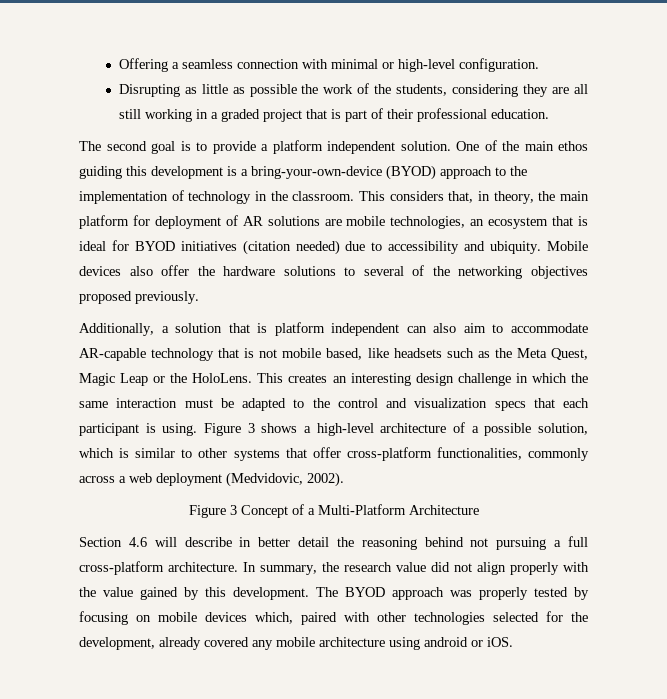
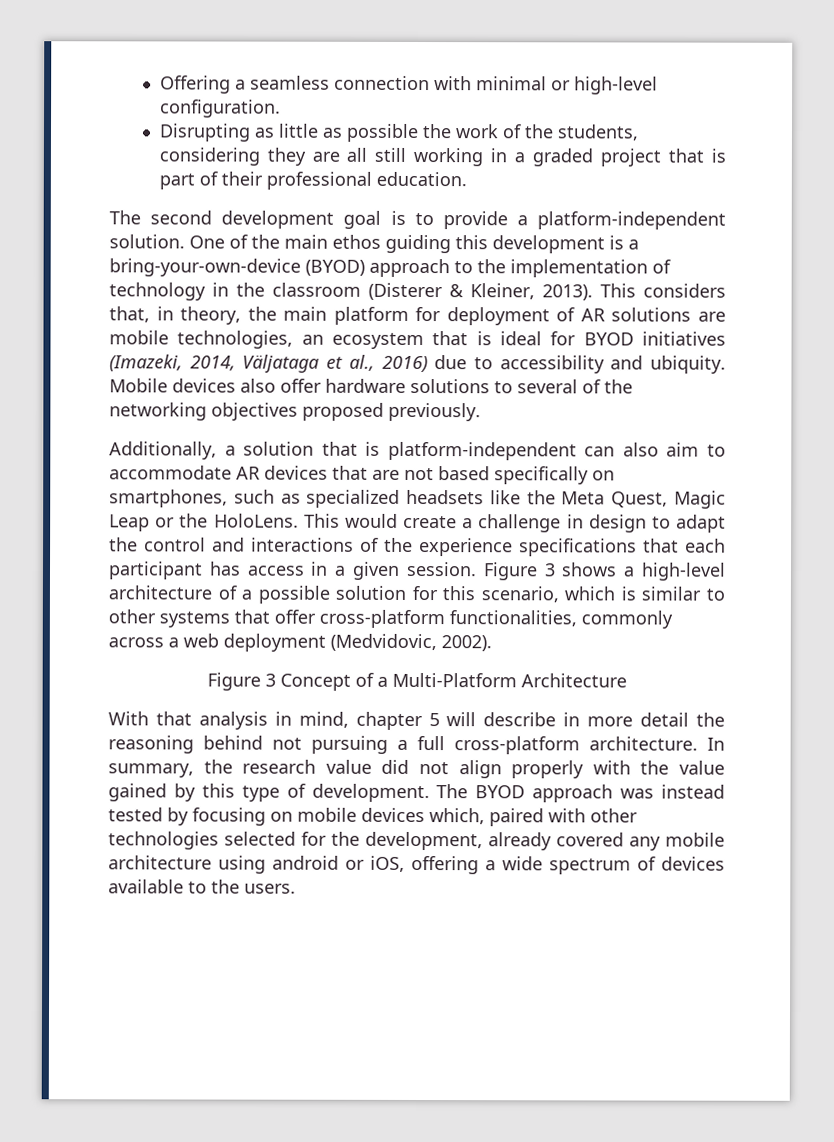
- The second goal is to provide a platform independent solution.
+ The second development goal is to provide a platform-independent solution.
- One of the main ethos guiding this development is a bring-your-own-device (BYOD) approach to the implementation of technology in the classroom.
+ One of the main ethos guiding this development is a bring-your-own-device (BYOD) approach to the implementation of technology in the classroom (Disterer & Kleiner, 2013).
- This considers that, in theory, the main platform for deployment of AR solutions are mobile technologies, an ecosystem that is ideal for BYOD initiatives (citation needed) due to accessibility and ubiquity.
+ This considers that, in theory, the main platform for deployment of AR solutions are mobile technologies, an ecosystem that is ideal for BYOD initiatives (Imazeki, 2014, Väljataga et al., 2016) due to accessibility and ubiquity.
- Mobile devices also offer the hardware solutions to several of the networking objectives proposed previously.
+ Mobile devices also offer hardware solutions to several of the networking objectives proposed previously.
- Additionally, a solution that is platform independent can also aim to accommodate AR-capable technology that is not mobile based, like headsets such as the Meta Quest, Magic Leap or the HoloLens.
+ Additionally, a solution that is platform-independent can also aim to accommodate AR devices that are not based specifically on smartphones, such as specialized headsets like the Meta Quest, Magic Leap or the HoloLens.
- This creates an interesting design challenge in which the same interaction must be adapted to the control and visualization specs that each participant is using.
+ This would create a challenge in design to adapt the control and interactions of the experience specifications that each participant has access in a given session.
- Figure 3 shows a high-level architecture of a possible solution, which is similar to other systems that offer cross-platform functionalities, commonly across a web deployment (Medvidovic, 2002).
+ Figure 3 shows a high-level architecture of a possible solution for this scenario, which is similar to other systems that offer cross-platform functionalities, commonly across a web deployment (Medvidovic, 2002).
- Section 4.6 will describe in better detail the reasoning behind not pursuing a full cross-platform architecture.
+ With that analysis in mind, chapter 5 will describe in more detail the reasoning behind not pursuing a full cross-platform architecture.
- In summary, the research value did not align properly with the value gained by this development.
+ In summary, the research value did not align properly with the value gained by this type of development.
- The BYOD approach was properly tested by focusing on mobile devices which, paired with other technologies selected for the development, already covered any mobile architecture using android or iOS.
+ The BYOD approach was instead tested by focusing on mobile devices which, paired with other technologies selected for the development, already covered any mobile architecture using android or iOS, offering a wide spectrum of devices available to the users.

